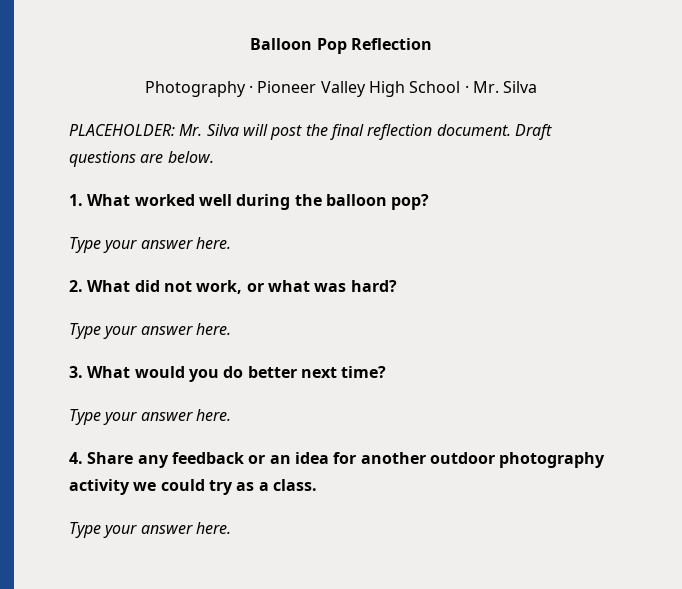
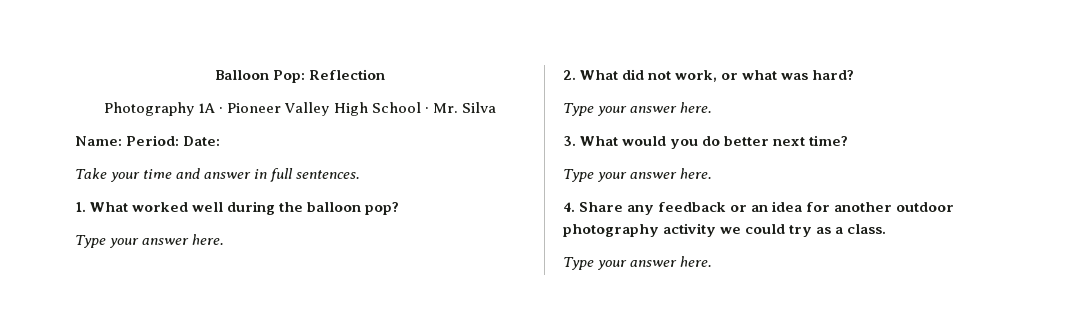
- Balloon Pop Reflection
+ Balloon Pop: Reflection
- Photography · Pioneer Valley High School · Mr. Silva
+ Photography 1A · Pioneer Valley High School · Mr. Silva
- PLACEHOLDER: Mr. Silva will post the final reflection document. Draft questions are below.
+ Name: Period: Date:
+ Take your time and answer in full sentences.

